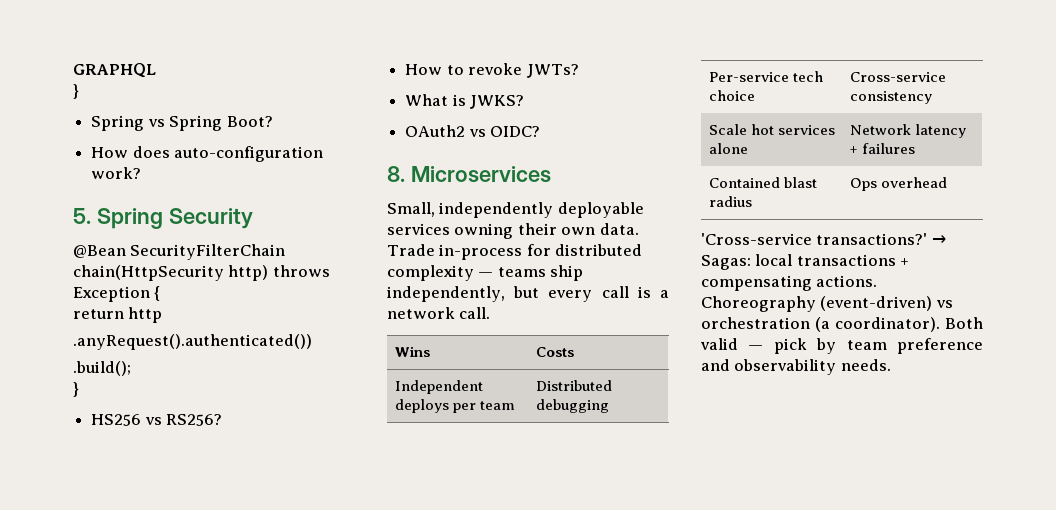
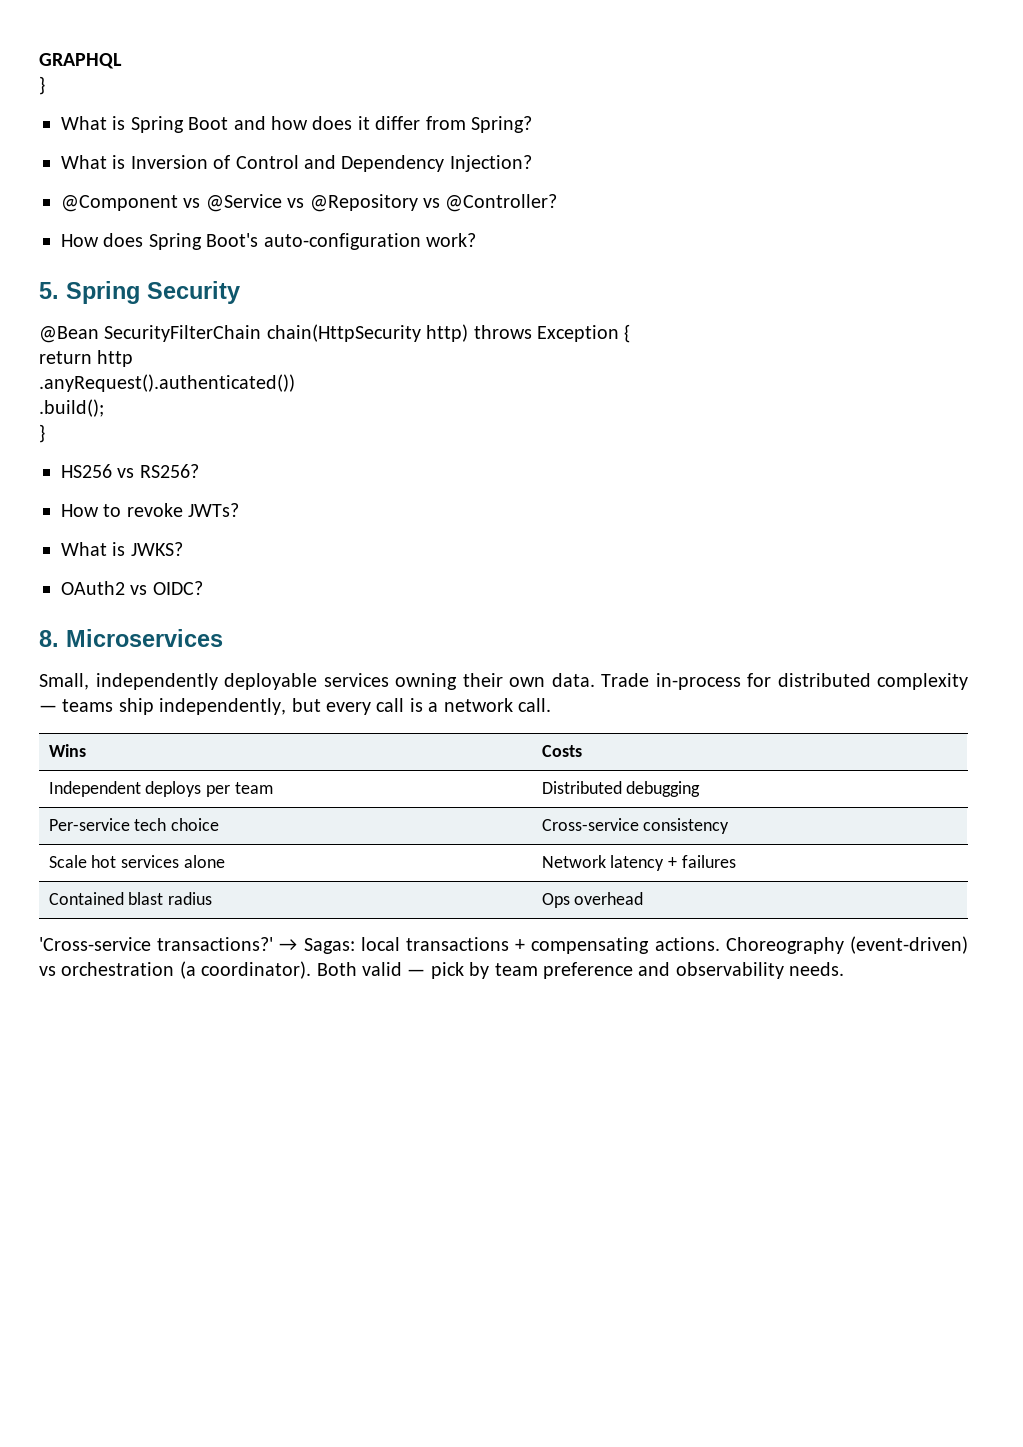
- Spring vs Spring Boot?
+ What is Spring Boot and how does it differ from Spring?
+ What is Inversion of Control and Dependency Injection?
+ @Component vs @Service vs @Repository vs @Controller?
- How does auto-configuration work?
+ How does Spring Boot's auto-configuration work?

